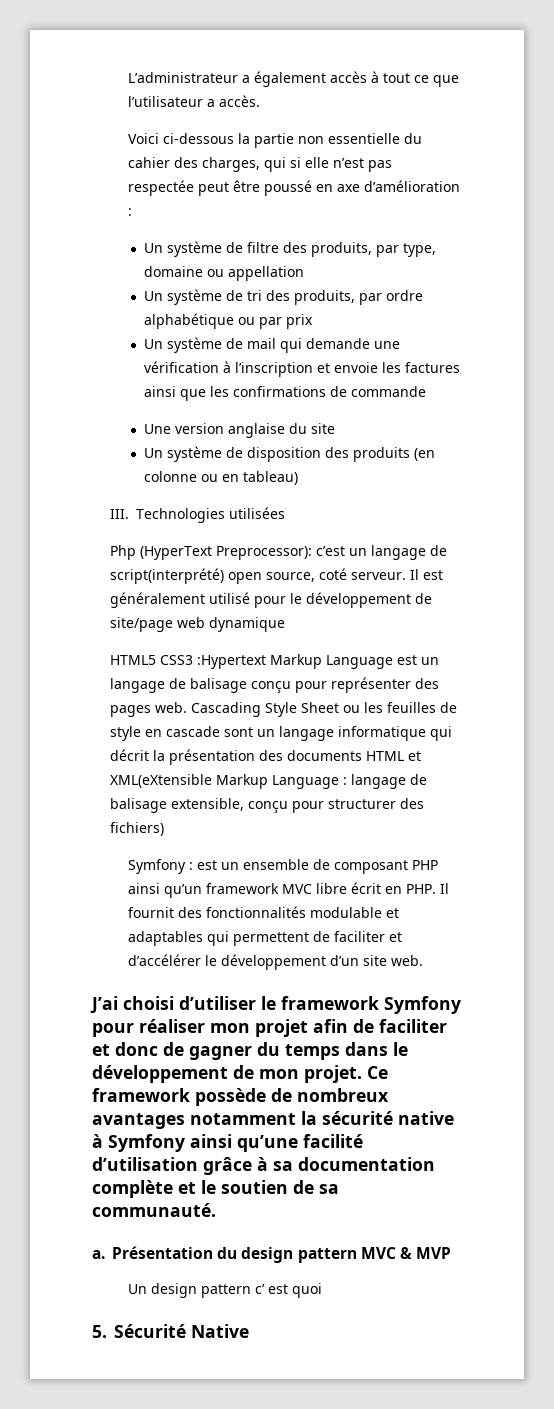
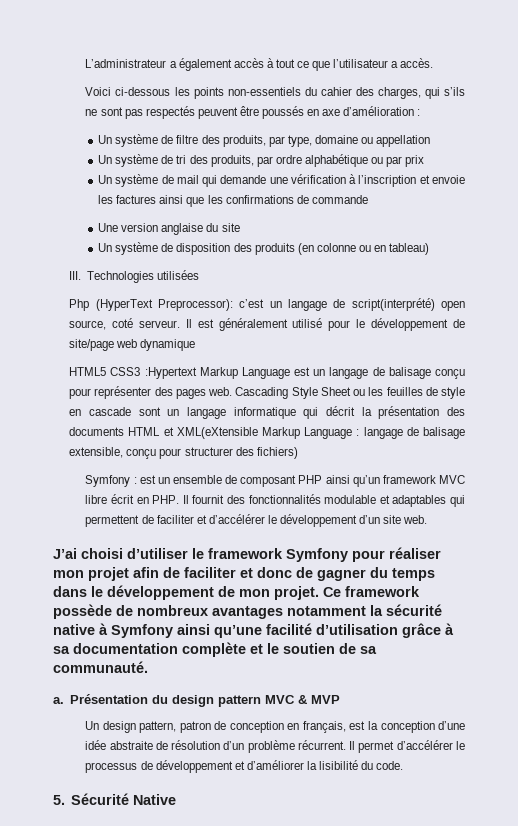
- Voici ci-dessous la partie non essentielle du cahier des charges, qui si elle n’est pas respectée peut être poussé en axe d’amélioration :
+ Voici ci-dessous les points non-essentiels du cahier des charges, qui s’ils ne sont pas respectés peuvent être poussés en axe d’amélioration :
- Un design pattern c’ est quoi
+ Un design pattern, patron de conception en français, est la conception d’une idée abstraite de résolution d’un problème récurrent. Il permet d’accélérer le processus de développement et d’améliorer la lisibilité du code.

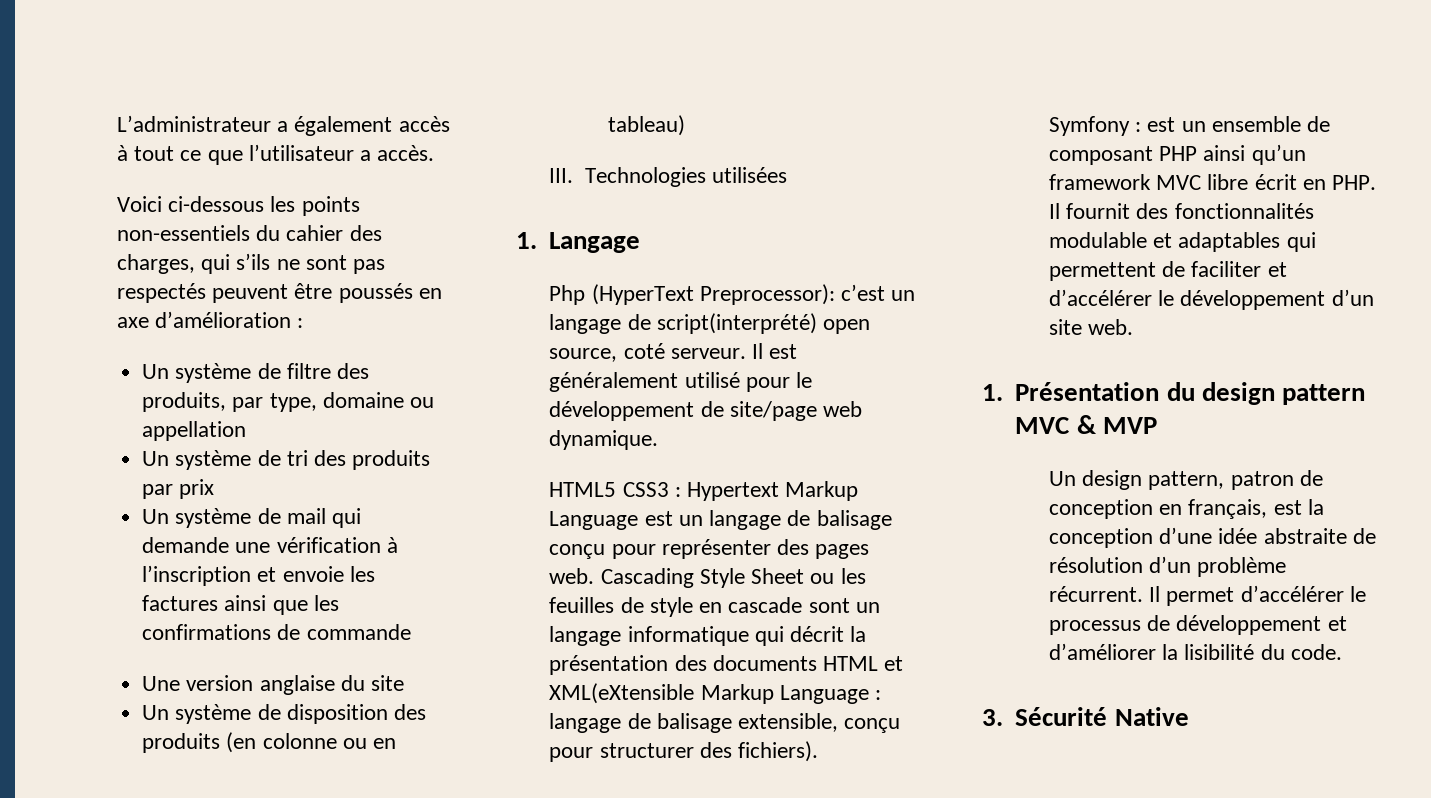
- Un système de tri des produits, par ordre alphabétique ou par prix
+ Un système de tri des produits par prix
+ 1. Langage
- Il est généralement utilisé pour le développement de site/page web dynamique
+ Il est généralement utilisé pour le développement de site/page web dynamique.
- HTML5 CSS3 :Hypertext Markup Language est un langage de balisage conçu pour représenter des pages web.
+ HTML5 CSS3 : Hypertext Markup Language est un langage de balisage conçu pour représenter des pages web.
- Cascading Style Sheet ou les feuilles de style en cascade sont un langage informatique qui décrit la présentation des documents HTML et XML(eXtensible Markup Language : langage de balisage extensible, conçu pour structurer des fichiers)
+ Cascading Style Sheet ou les feuilles de style en cascade sont un langage informatique qui décrit la présentation des documents HTML et XML(eXtensible Markup Language : langage de balisage extensible, conçu pour structurer des fichiers).
- J’ai choisi d’utiliser le framework Symfony pour réaliser mon projet afin de faciliter et donc de gagner du temps dans le développement de mon projet. Ce framework possède de nombreux avantages notamment la sécurité native à Symfony ainsi qu’une facilité d’utilisation grâce à sa documentation complète et le soutien de sa communauté.
- a. Présentation du design pattern MVC & MVP
+ 1. Présentation du design pattern MVC & MVP
- 5. Sécurité Native
+ 3. Sécurité Native

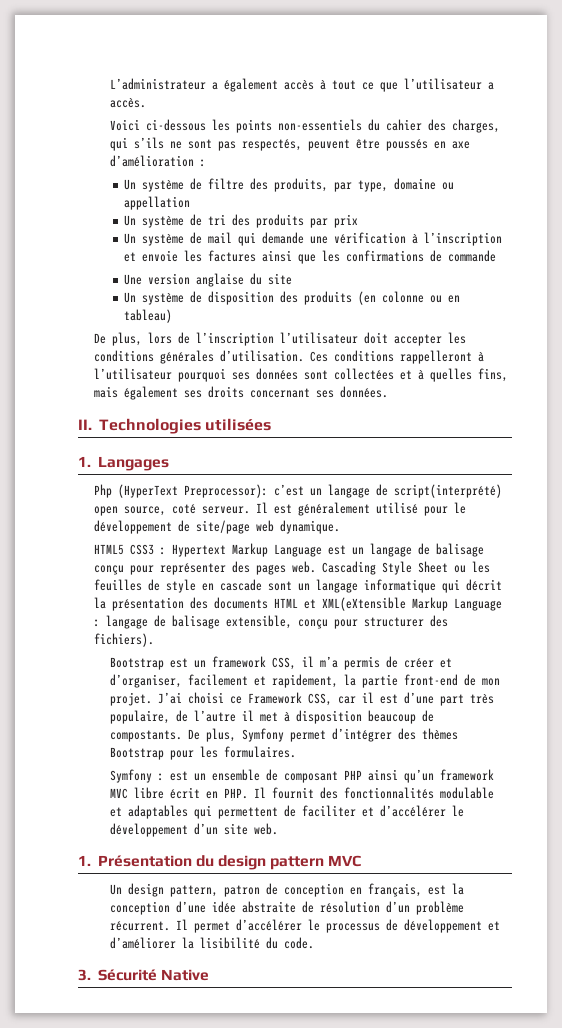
- Voici ci-dessous les points non-essentiels du cahier des charges, qui s’ils ne sont pas respectés peuvent être poussés en axe d’amélioration :
+ Voici ci-dessous les points non-essentiels du cahier des charges, qui s’ils ne sont pas respectés, peuvent être poussés en axe d’amélioration :
- III. Technologies utilisées
+ De plus, lors de l’inscription l’utilisateur doit accepter les conditions générales d’utilisation. Ces conditions rappelleront à l’utilisateur pourquoi ses données sont collectées et à quelles fins, mais également ses droits concernant ses données.
+ II. Technologies utilisées
- 1. Langage
+ 1. Langages
+ Bootstrap est un framework CSS, il m’a permis de créer et d’organiser, facilement et rapidement, la partie front-end de mon projet. J’ai choisi ce Framework CSS, car il est d’une part très populaire, de l’autre il met à disposition beaucoup de compostants. De plus, Symfony permet d’intégrer des thèmes Bootstrap pour les formulaires.
- 1. Présentation du design pattern MVC & MVP
+ 1. Présentation du design pattern MVC

